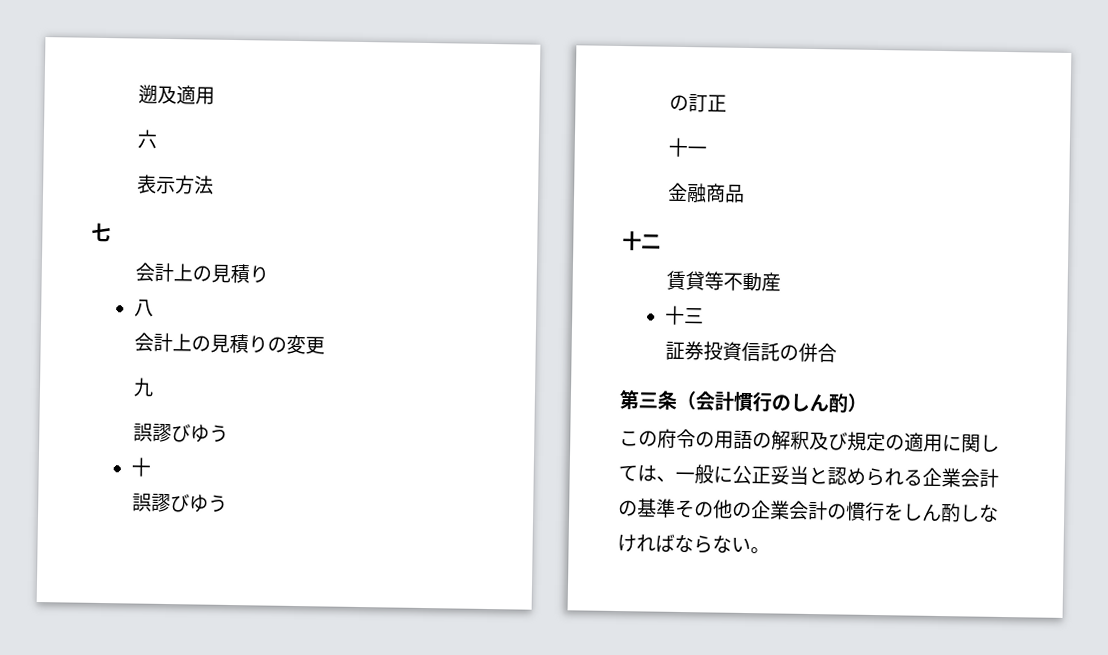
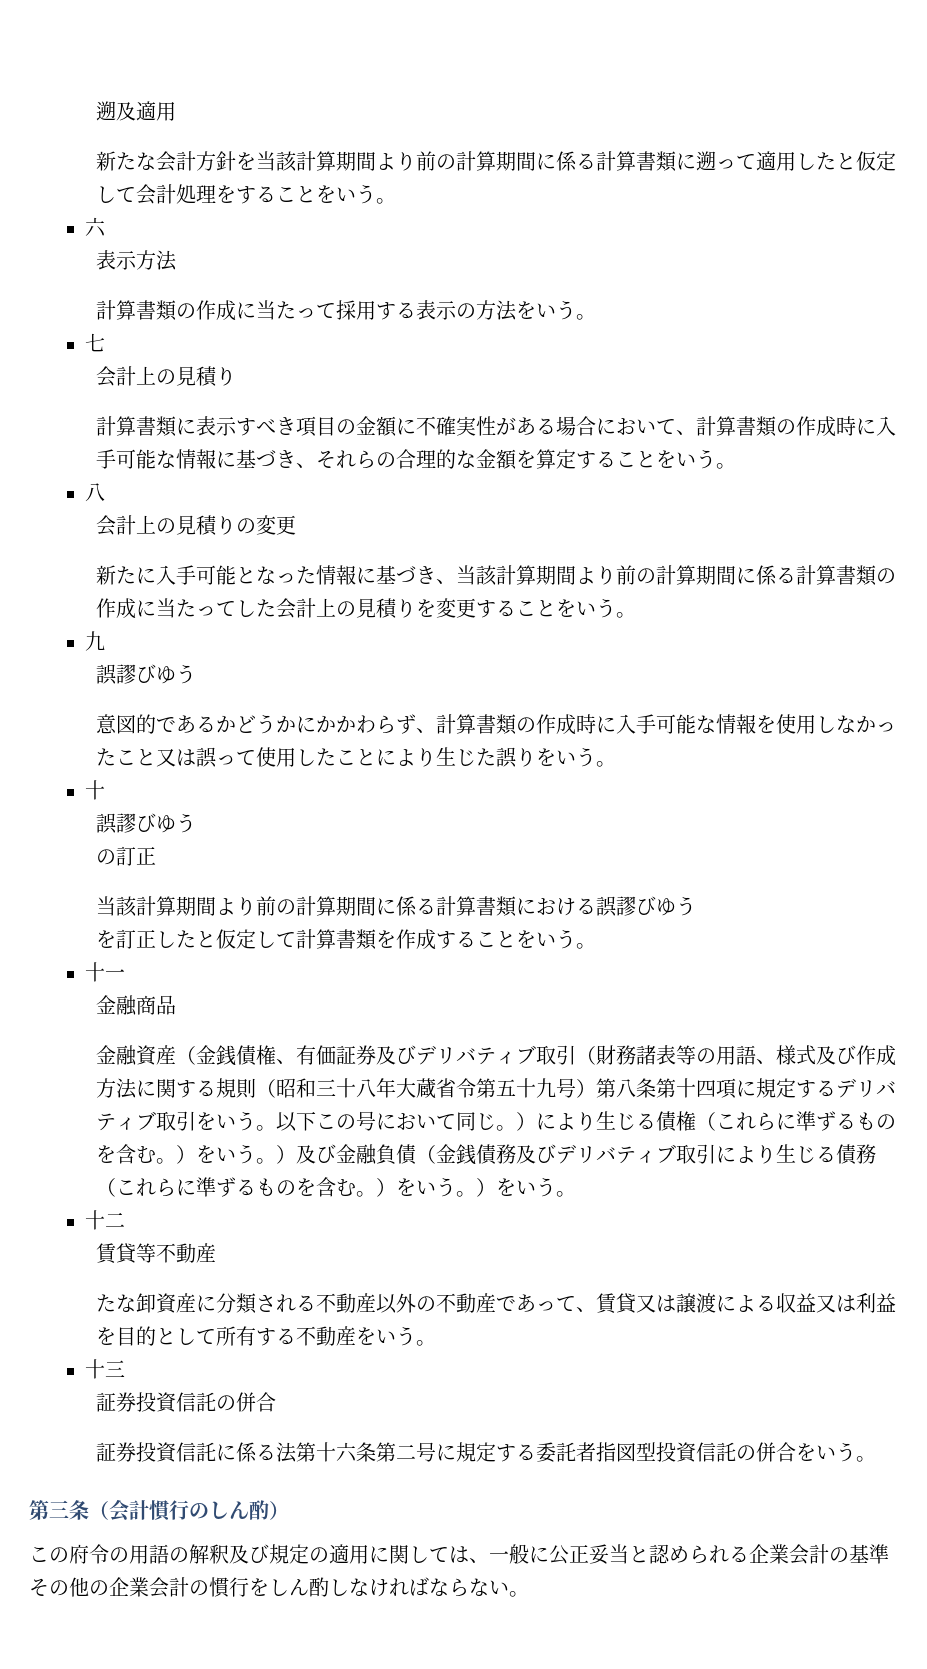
+ 新たな会計方針を当該計算期間より前の計算期間に係る計算書類に遡って適用したと仮定して会計処理をすることをいう。
  六
  表示方法
+ 計算書類の作成に当たって採用する表示の方法をいう。
  七
  会計上の見積り
+ 計算書類に表示すべき項目の金額に不確実性がある場合において、計算書類の作成時に入手可能な情報に基づき、それらの合理的な金額を算定することをいう。
+ 新たに入手可能となった情報に基づき、当該計算期間より前の計算期間に係る計算書類の作成に当たってした会計上の見積りを変更することをいう。
  九
  誤謬びゆう
+ 意図的であるかどうかにかかわらず、計算書類の作成時に入手可能な情報を使用しなかったこと又は誤って使用したことにより生じた誤りをいう。
+ 当該計算期間より前の計算期間に係る計算書類における誤謬びゆう
+ を訂正したと仮定して計算書類を作成することをいう。
  十一
  金融商品
+ 金融資産（金銭債権、有価証券及びデリバティブ取引（財務諸表等の用語、様式及び作成方法に関する規則（昭和三十八年大蔵省令第五十九号）第八条第十四項に規定するデリバティブ取引をいう。以下この号において同じ。）により生じる債権（これらに準ずるものを含む。）をいう。）及び金融負債（金銭債務及びデリバティブ取引により生じる債務（これらに準ずるものを含む。）をいう。）をいう。
  十二
  賃貸等不動産
+ たな卸資産に分類される不動産以外の不動産であって、賃貸又は譲渡による収益又は利益を目的として所有する不動産をいう。
+ 証券投資信託に係る法第十六条第二号に規定する委託者指図型投資信託の併合をいう。

